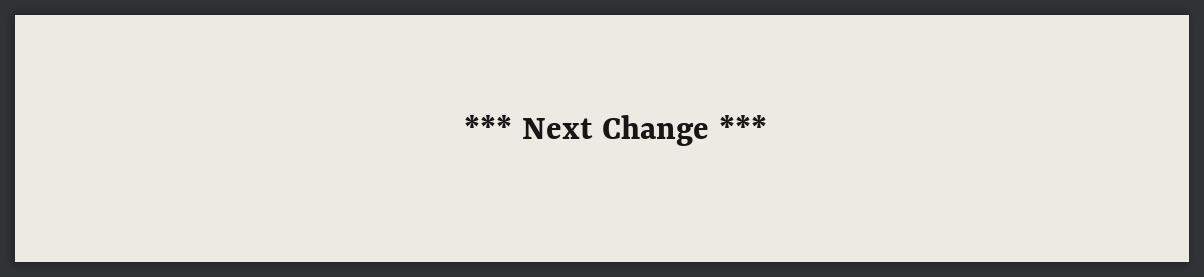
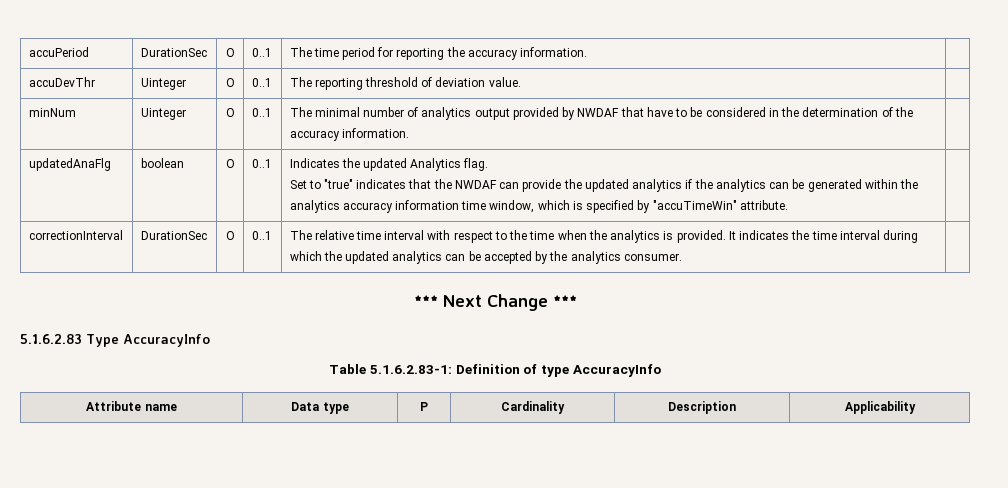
+ accuPeriod | DurationSec | O | 0..1 | The time period for reporting the accuracy information. |
+ accuDevThr | Uinteger | O | 0..1 | The reporting threshold of deviation value. |
+ minNum | Uinteger | O | 0..1 | The minimal number of analytics output provided by NWDAF that have to be considered in the determination of the accuracy information. |
+ updatedAnaFlg | boolean | O | 0..1 | Indicates the updated Analytics flag.
+ Set to "true" indicates that the NWDAF can provide the updated analytics if the analytics can be generated within the analytics accuracy information time window, which is specified by "accuTimeWin" attribute. |
+ correctionInterval | DurationSec | O | 0..1 | The relative time interval with respect to the time when the analytics is provided. It indicates the time interval during which the updated analytics can be accepted by the analytics consumer. |
  *** Next Change ***
+ 5.1.6.2.83 Type AccuracyInfo
+ Table 5.1.6.2.83-1: Definition of type AccuracyInfo
+ Attribute name | Data type | P | Cardinality | Description | Applicability

